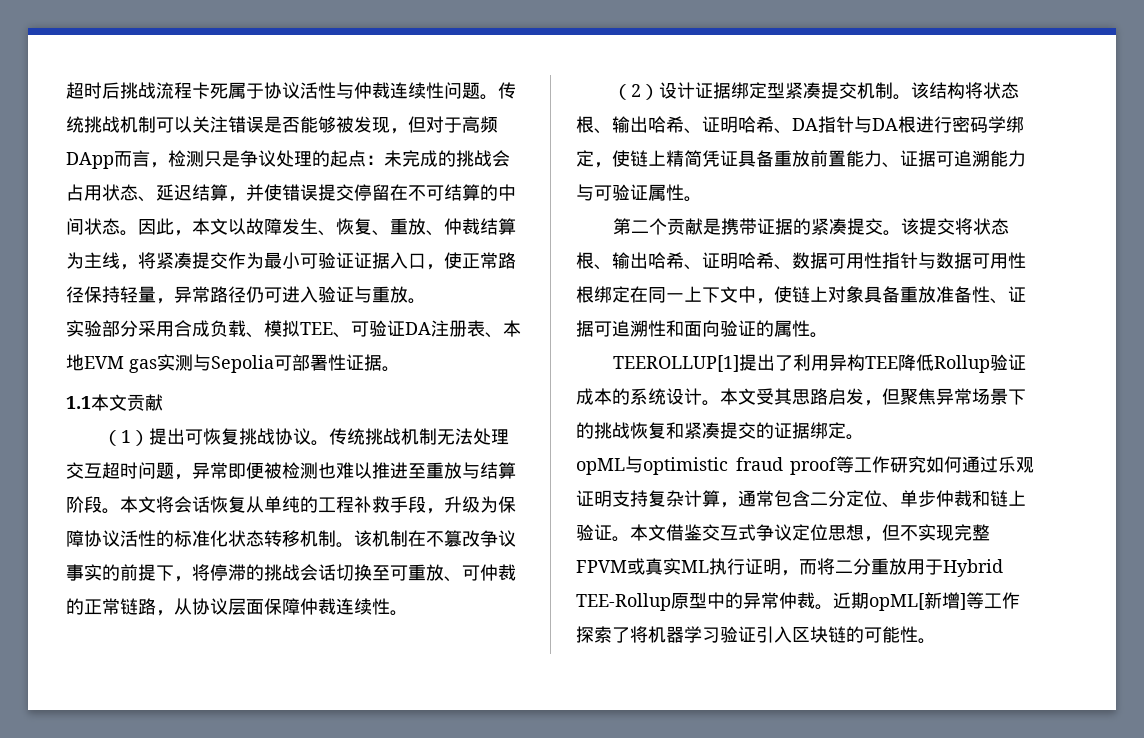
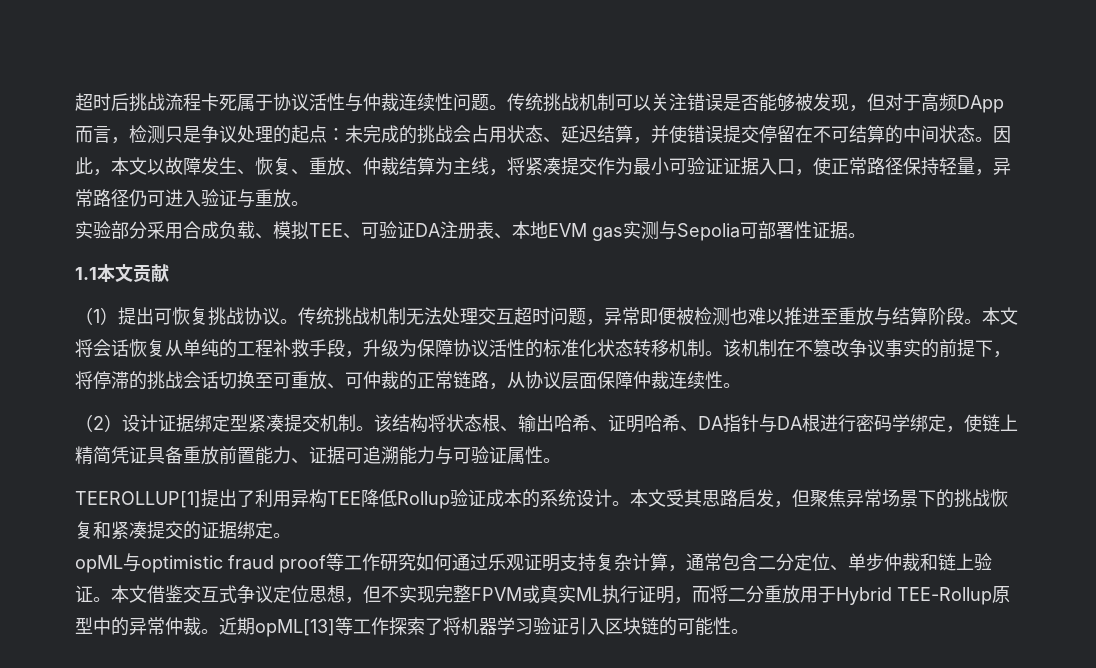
- 第二个贡献是携带证据的紧凑提交。该提交将状态根、输出哈希、证明哈希、数据可用性指针与数据可用性根绑定在同一上下文中，使链上对象具备重放准备性、证据可追溯性和面向验证的属性。
- 近期opML[新增]等工作探索了将机器学习验证引入区块链的可能性。
+ 近期opML[13]等工作探索了将机器学习验证引入区块链的可能性。

